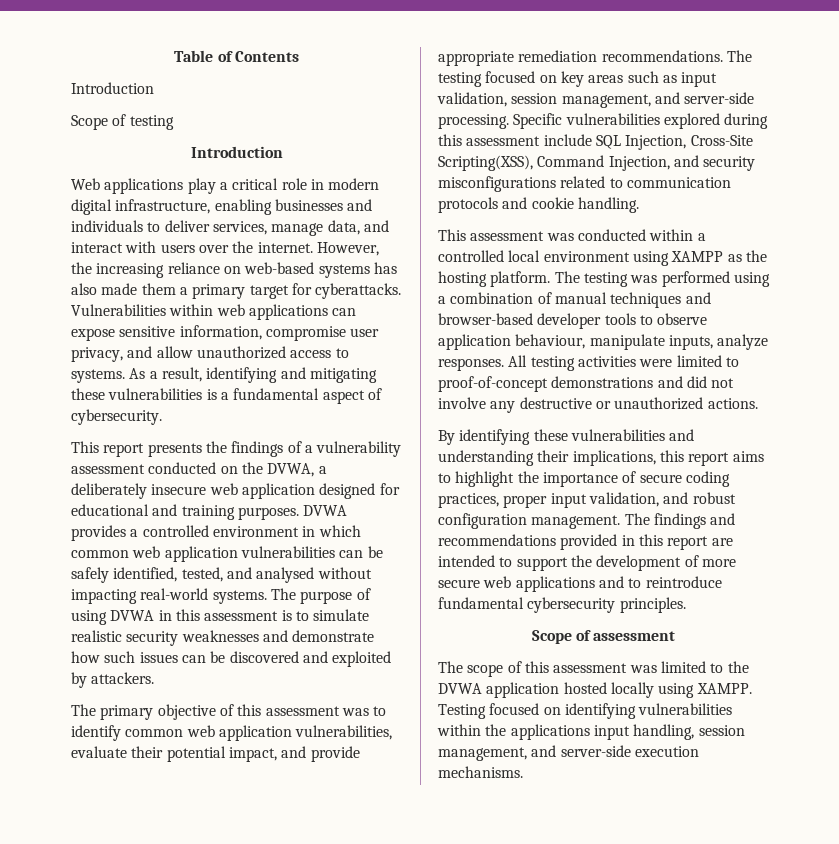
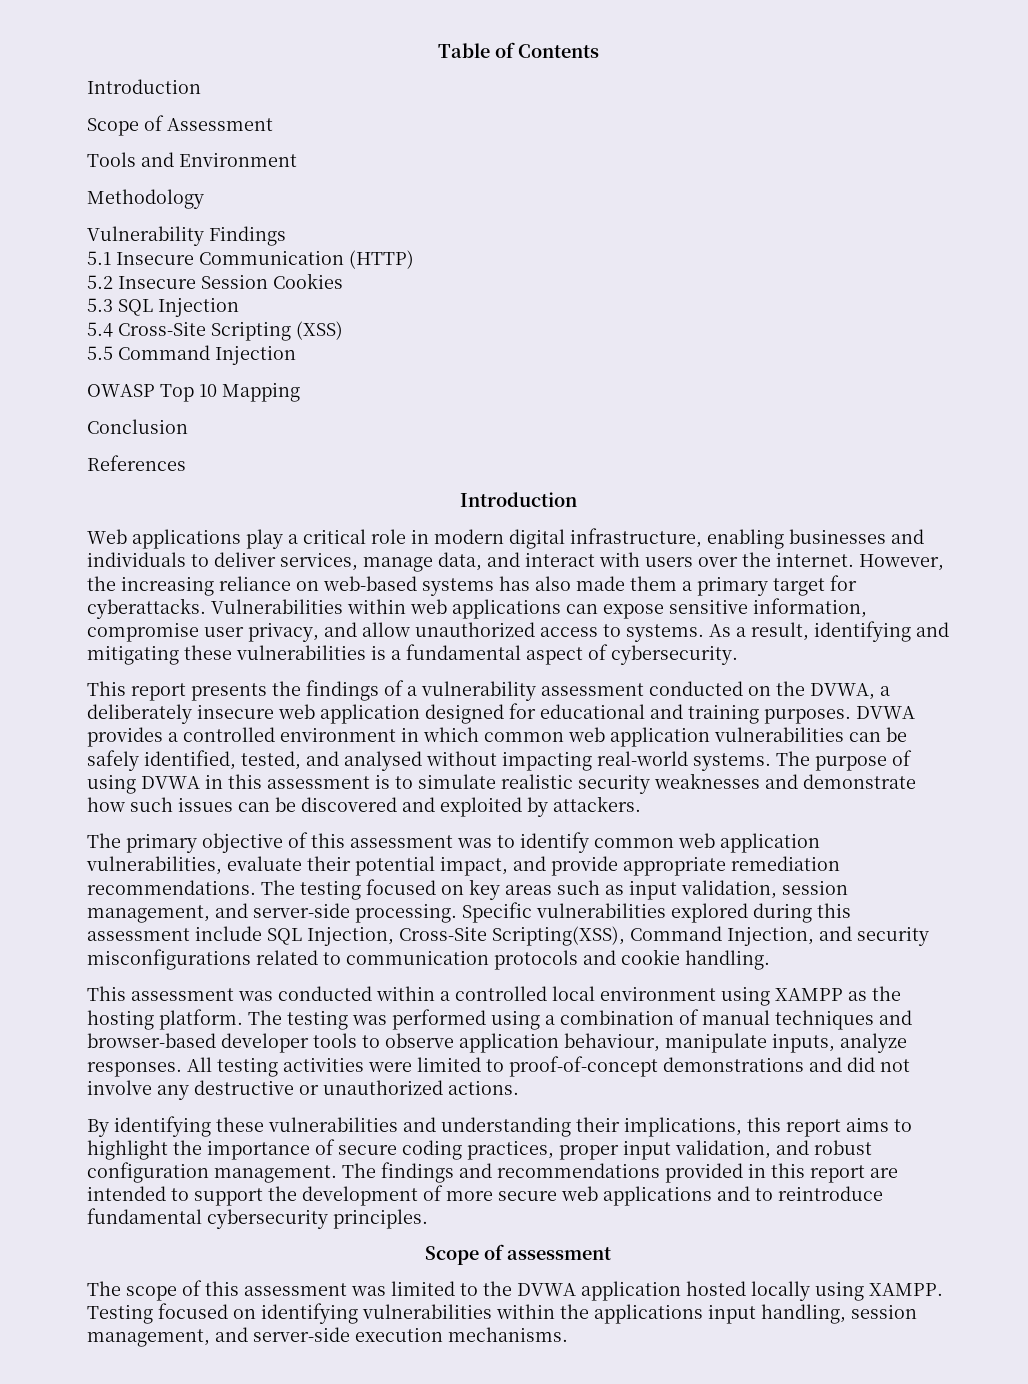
- Scope of testing
+ Scope of Assessment
+ Tools and Environment
+ Methodology
+ Vulnerability Findings
+ 5.1 Insecure Communication (HTTP)
+ 5.2 Insecure Session Cookies
+ 5.3 SQL Injection
+ 5.4 Cross-Site Scripting (XSS)
+ 5.5 Command Injection
+ OWASP Top 10 Mapping
+ Conclusion
+ References

